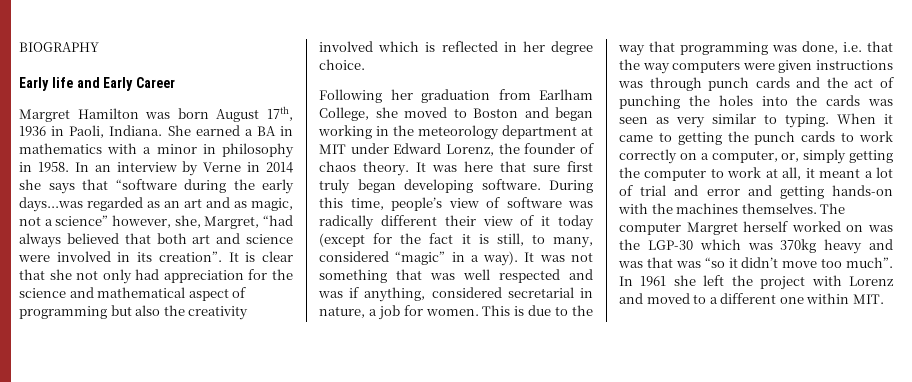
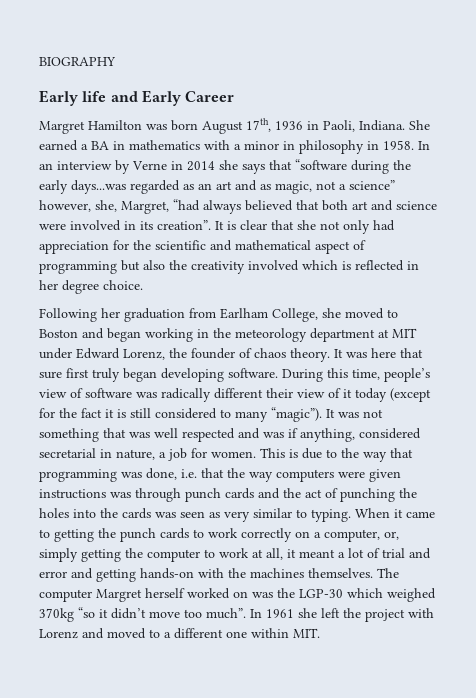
- It is clear that she not only had appreciation for the science and mathematical aspect of programming but also the creativity involved which is reflected in her degree choice.
+ It is clear that she not only had appreciation for the scientific and mathematical aspect of programming but also the creativity involved which is reflected in her degree choice.
- During this time, people’s view of software was radically different their view of it today (except for the fact it is still, to many, considered “magic” in a way).
+ During this time, people’s view of software was radically different their view of it today (except for the fact it is still considered to many “magic”).
- The computer Margret herself worked on was the LGP-30 which was 370kg heavy and was that was “so it didn’t move too much”.
+ The computer Margret herself worked on was the LGP-30 which weighed 370kg “so it didn’t move too much”.

